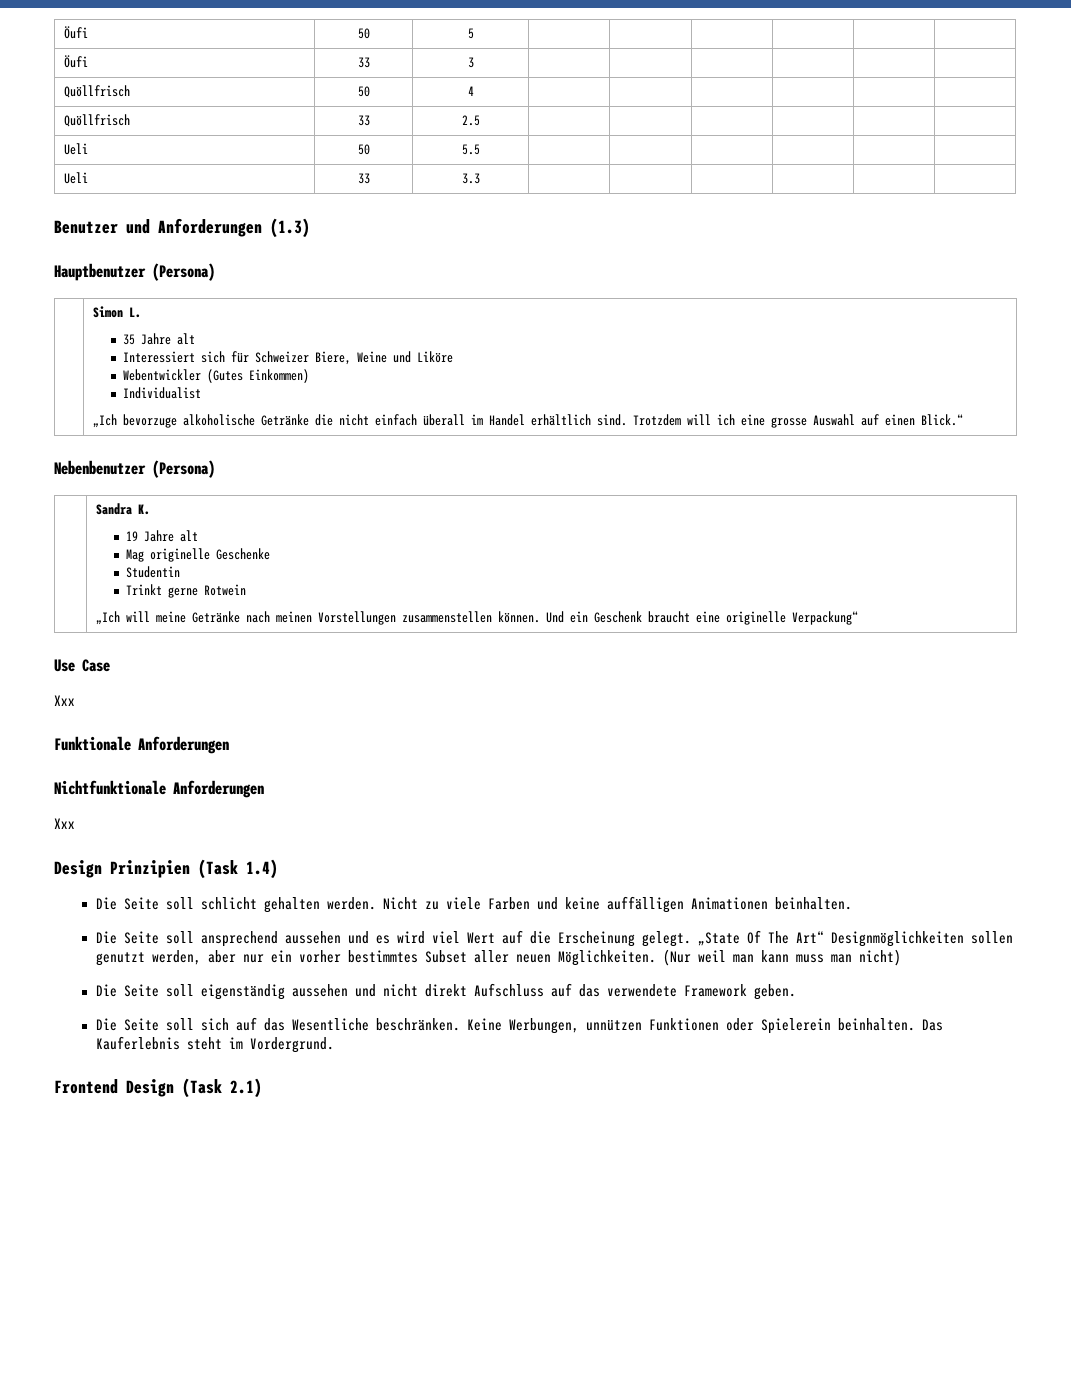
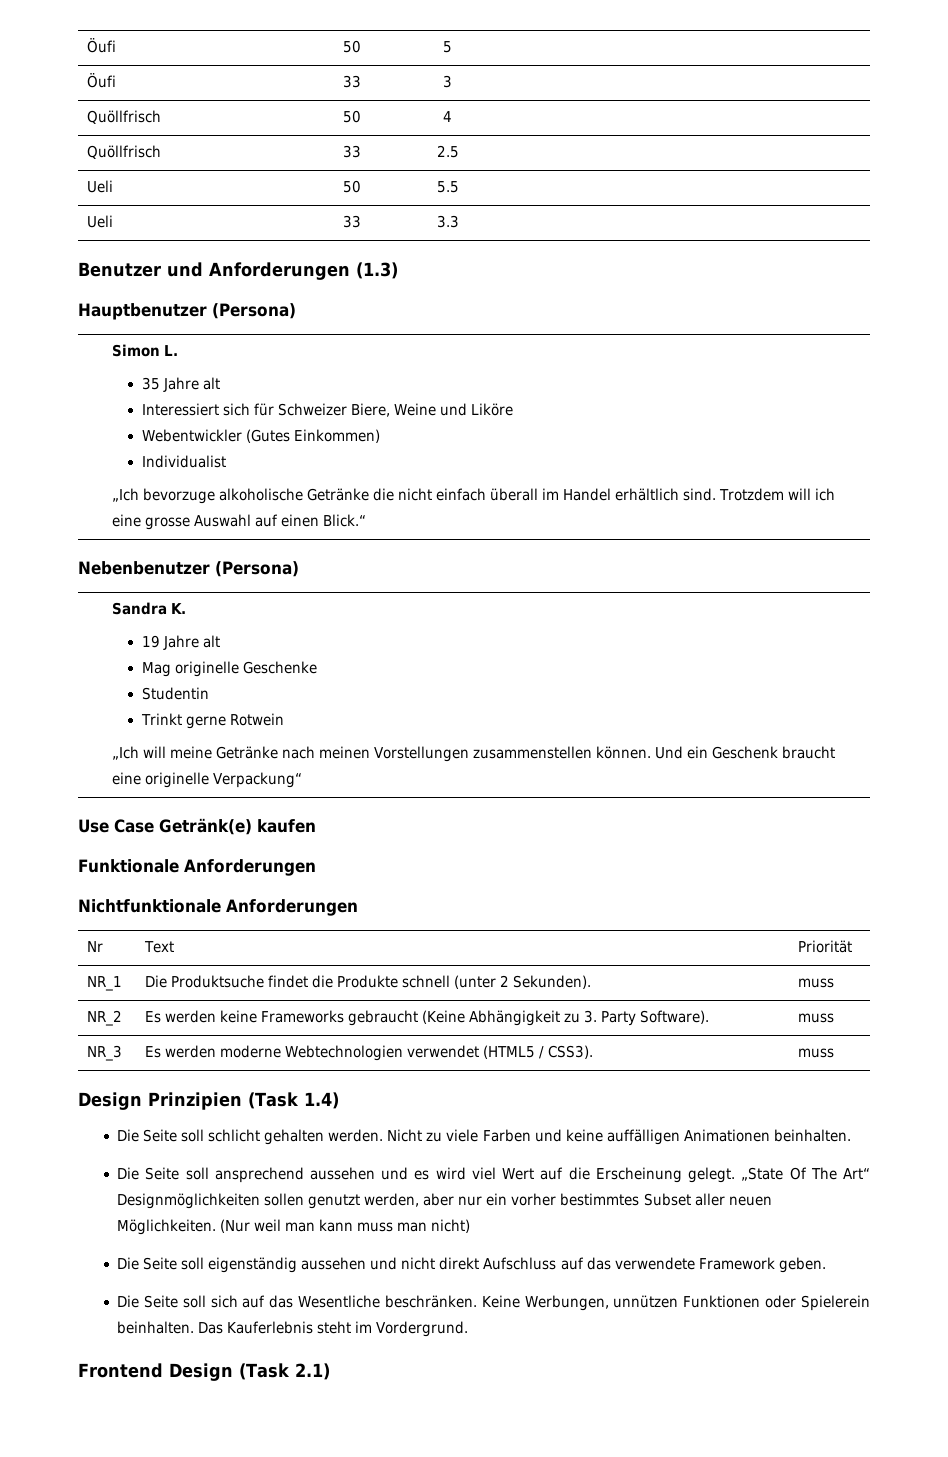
- Use Case
- Xxx
+ Use Case Getränk(e) kaufen
  Nichtfunktionale Anforderungen
- Xxx
+ Nr | Text | Priorität
+ NR_1 | Die Produktsuche findet die Produkte schnell (unter 2 Sekunden). | muss
+ NR_2 | Es werden keine Frameworks gebraucht (Keine Abhängigkeit zu 3. Party Software). | muss
+ NR_3 | Es werden moderne Webtechnologien verwendet (HTML5 / CSS3). | muss

